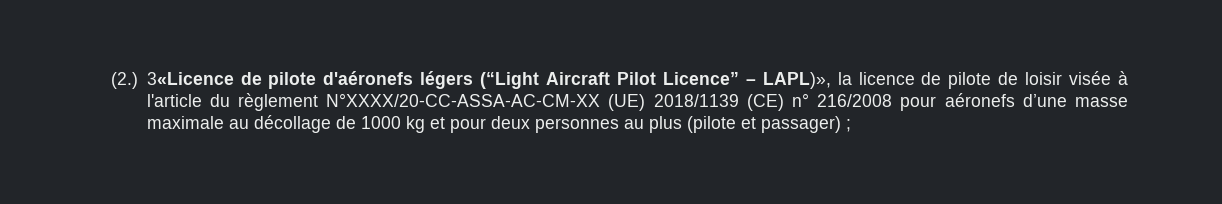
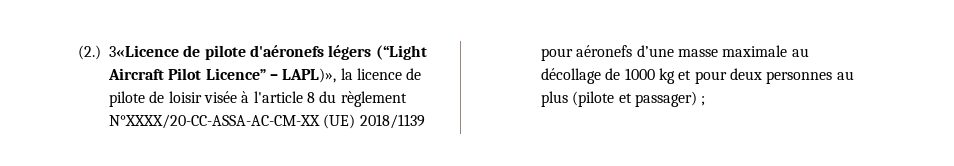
- (2.) 3«Licence de pilote d'aéronefs légers (“Light Aircraft Pilot Licence” – LAPL)», la licence de pilote de loisir visée à l'article du règlement N°XXXX/20-CC-ASSA-AC-CM-XX (UE) 2018/1139 (CE) n° 216/2008 pour aéronefs d’une masse maximale au décollage de 1000 kg et pour deux personnes au plus (pilote et passager) ;
+ (2.) 3«Licence de pilote d'aéronefs légers (“Light Aircraft Pilot Licence” – LAPL)», la licence de pilote de loisir visée à l'article 8 du règlement N°XXXX/20-CC-ASSA-AC-CM-XX (UE) 2018/1139 pour aéronefs d’une masse maximale au décollage de 1000 kg et pour deux personnes au plus (pilote et passager) ;

